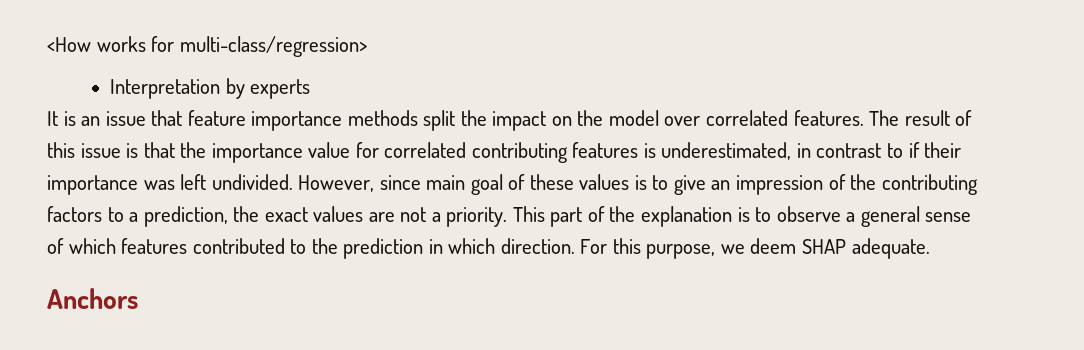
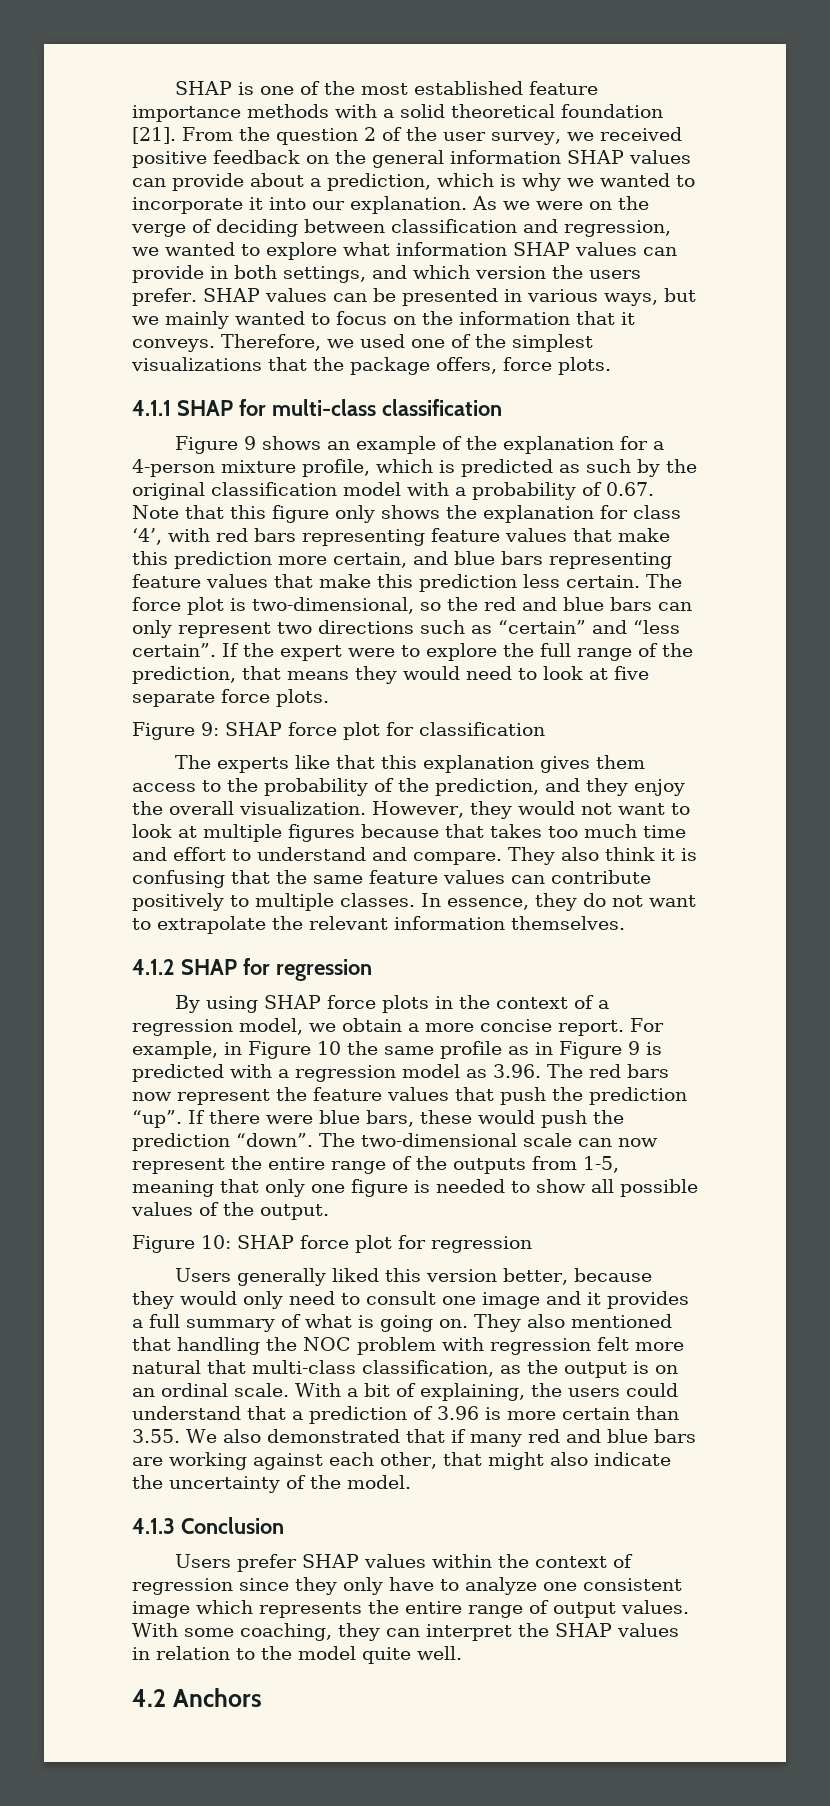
- <How works for multi-class/regression>
- Interpretation by experts
- It is an issue that feature importance methods split the impact on the model over correlated features. The result of this issue is that the importance value for correlated contributing features is underestimated, in contrast to if their importance was left undivided. However, since main goal of these values is to give an impression of the contributing factors to a prediction, the exact values are not a priority. This part of the explanation is to observe a general sense of which features contributed to the prediction in which direction. For this purpose, we deem SHAP adequate.
- Anchors
+ SHAP is one of the most established feature importance methods with a solid theoretical foundation [21]. From the question 2 of the user survey, we received positive feedback on the general information SHAP values can provide about a prediction, which is why we wanted to incorporate it into our explanation. As we were on the verge of deciding between classification and regression, we wanted to explore what information SHAP values can provide in both settings, and which version the users prefer. SHAP values can be presented in various ways, but we mainly wanted to focus on the information that it conveys. Therefore, we used one of the simplest visualizations that the package offers, force plots.
+ 4.1.1 SHAP for multi-class classification
+ Figure 9 shows an example of the explanation for a 4-person mixture profile, which is predicted as such by the original classification model with a probability of 0.67. Note that this figure only shows the explanation for class ‘4’, with red bars representing feature values that make this prediction more certain, and blue bars representing feature values that make this prediction less certain. The force plot is two-dimensional, so the red and blue bars can only represent two directions such as “certain” and “less certain”. If the expert were to explore the full range of the prediction, that means they would need to look at five separate force plots.
+ Figure 9: SHAP force plot for classification
+ The experts like that this explanation gives them access to the probability of the prediction, and they enjoy the overall visualization. However, they would not want to look at multiple figures because that takes too much time and effort to understand and compare. They also think it is confusing that the same feature values can contribute positively to multiple classes. In essence, they do not want to extrapolate the relevant information themselves.
+ 4.1.2 SHAP for regression
+ By using SHAP force plots in the context of a regression model, we obtain a more concise report. For example, in Figure 10 the same profile as in Figure 9 is predicted with a regression model as 3.96. The red bars now represent the feature values that push the prediction “up”. If there were blue bars, these would push the prediction “down”. The two-dimensional scale can now represent the entire range of the outputs from 1-5, meaning that only one figure is needed to show all possible values of the output.
+ Figure 10: SHAP force plot for regression
+ Users generally liked this version better, because they would only need to consult one image and it provides a full summary of what is going on. They also mentioned that handling the NOC problem with regression felt more natural that multi-class classification, as the output is on an ordinal scale. With a bit of explaining, the users could understand that a prediction of 3.96 is more certain than 3.55. We also demonstrated that if many red and blue bars are working against each other, that might also indicate the uncertainty of the model.
+ 4.1.3 Conclusion
+ Users prefer SHAP values within the context of regression since they only have to analyze one consistent image which represents the entire range of output values. With some coaching, they can interpret the SHAP values in relation to the model quite well.
+ 4.2 Anchors

